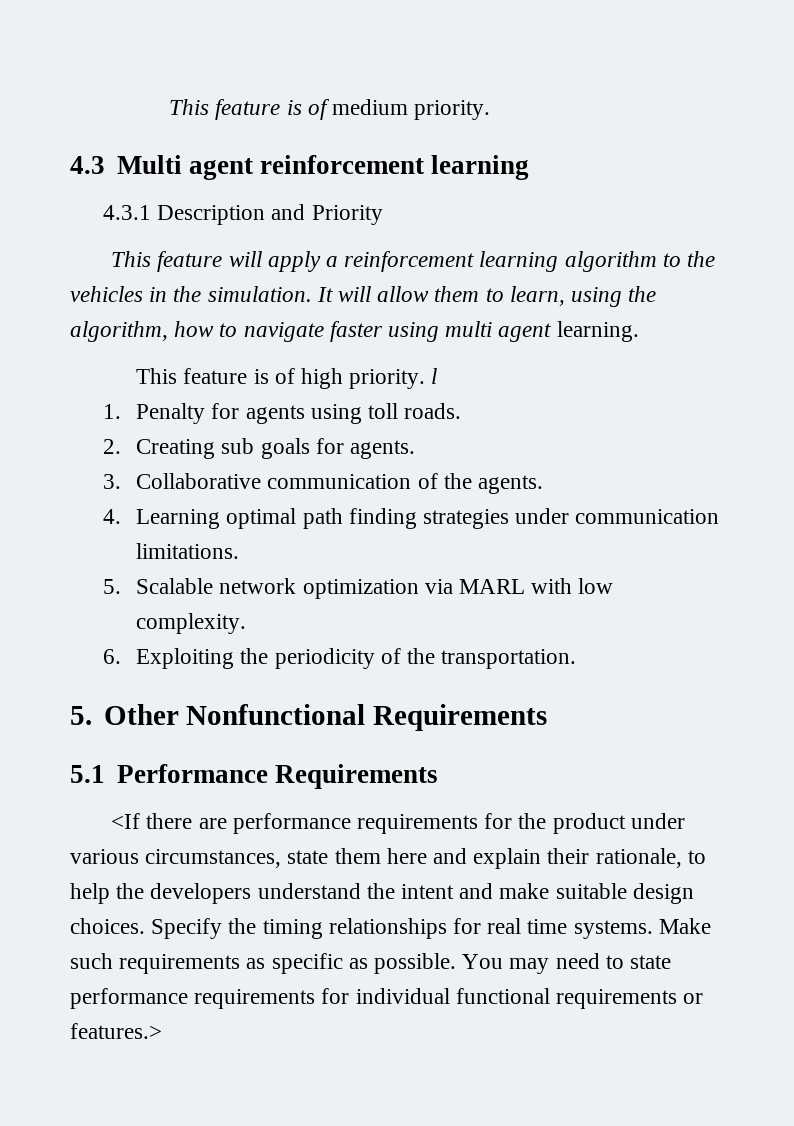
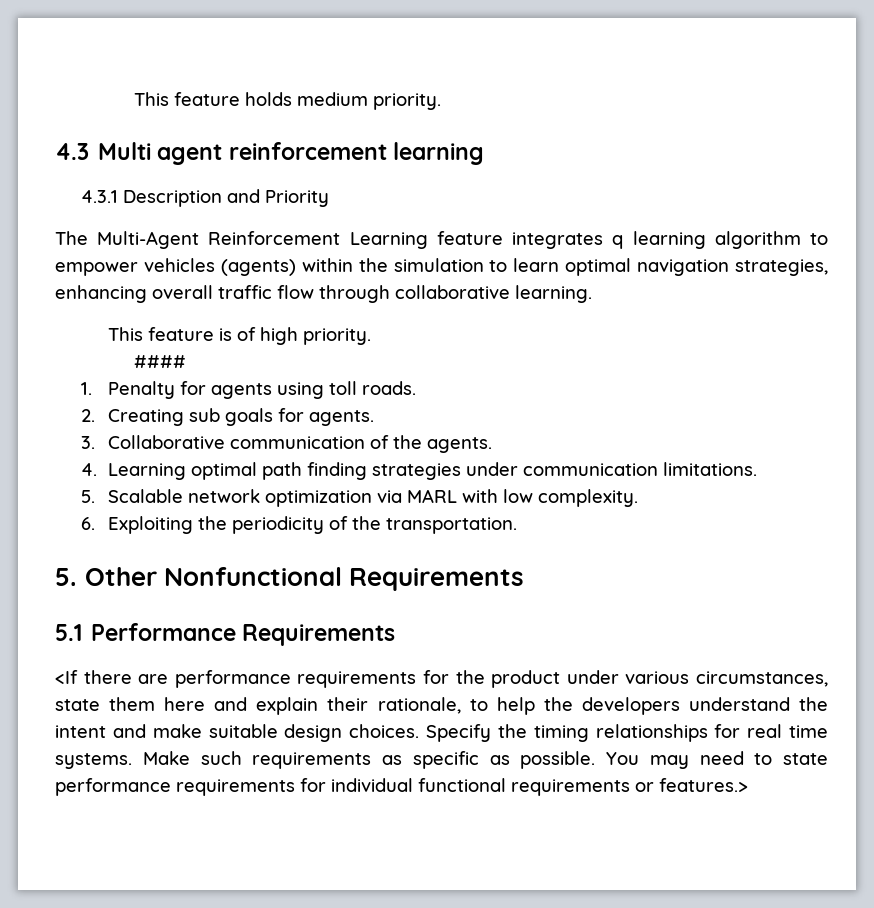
- This feature is of medium priority.
+ This feature holds medium priority.
- This feature will apply a reinforcement learning algorithm to the vehicles in the simulation. It will allow them to learn, using the algorithm, how to navigate faster using multi agent learning.
+ The Multi-Agent Reinforcement Learning feature integrates q learning algorithm to empower vehicles (agents) within the simulation to learn optimal navigation strategies, enhancing overall traffic flow through collaborative learning.
- This feature is of high priority. l
+ This feature is of high priority.
+ ####

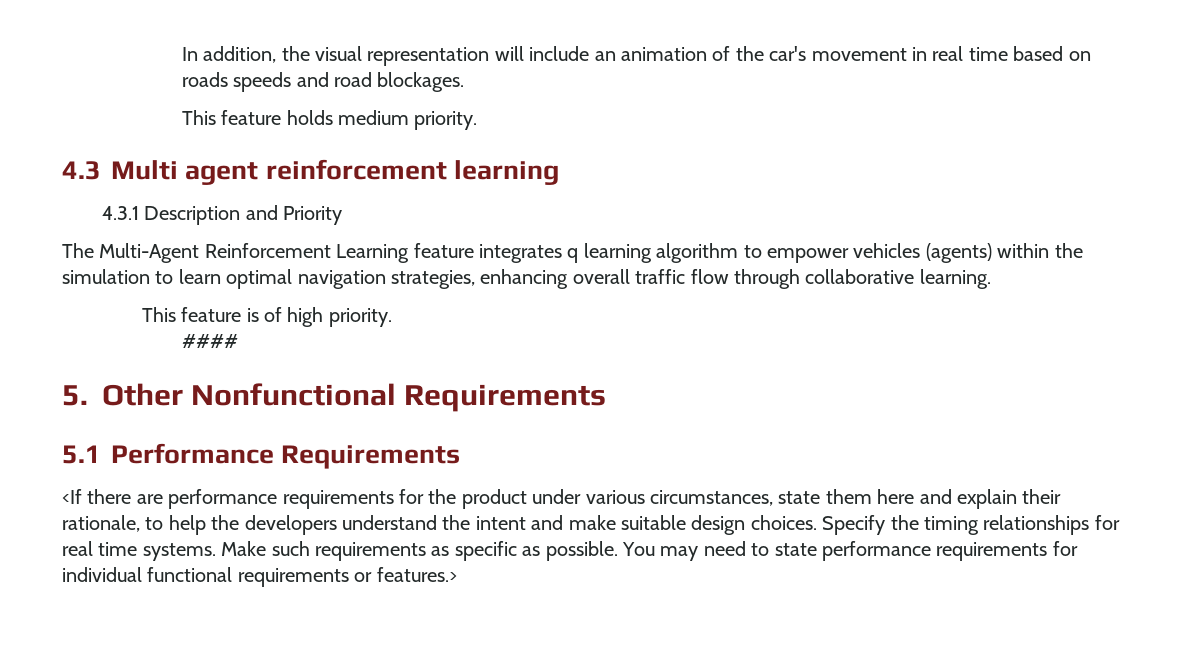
+ In addition, the visual representation will include an animation of the car's movement in real time based on roads speeds and road blockages.
- 1. Penalty for agents using toll roads.
- 2. Creating sub goals for agents.
- 3. Collaborative communication of the agents.
- 4. Learning optimal path finding strategies under communication limitations.
- 5. Scalable network optimization via MARL with low complexity.
- 6. Exploiting the periodicity of the transportation.

